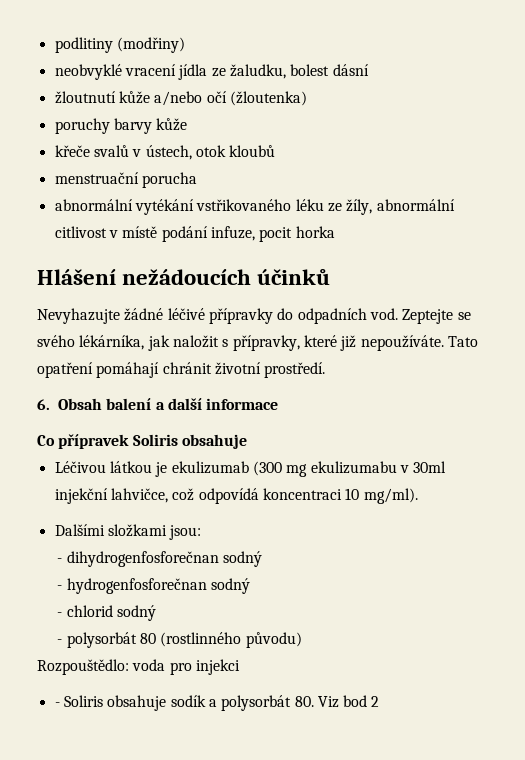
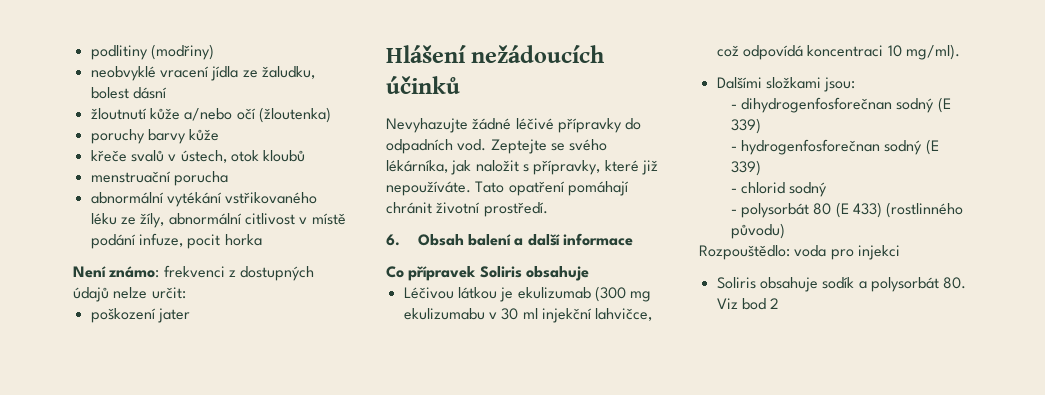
+ Není známo: frekvenci z dostupných údajů nelze určit:
+ poškození jater
- Léčivou látkou je ekulizumab (300 mg ekulizumabu v 30ml injekční lahvičce, což odpovídá koncentraci 10 mg/ml).
+ Léčivou látkou je ekulizumab (300 mg ekulizumabu v 30 ml injekční lahvičce, což odpovídá koncentraci 10 mg/ml).
- - dihydrogenfosforečnan sodný
+ - dihydrogenfosforečnan sodný (E 339)
- - hydrogenfosforečnan sodný
+ - hydrogenfosforečnan sodný (E 339)
- - polysorbát 80 (rostlinného původu)
+ - polysorbát 80 (E 433) (rostlinného původu)
- - Soliris obsahuje sodík a polysorbát 80. Viz bod 2
+ Soliris obsahuje sodík a polysorbát 80. Viz bod 2

